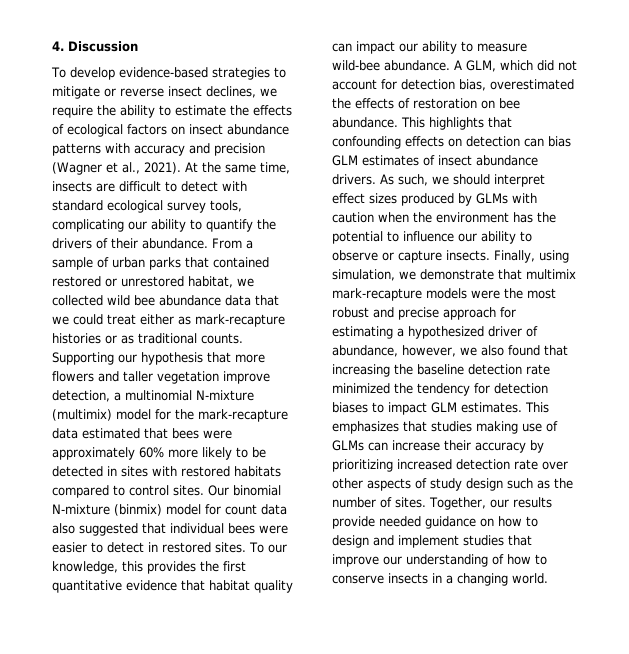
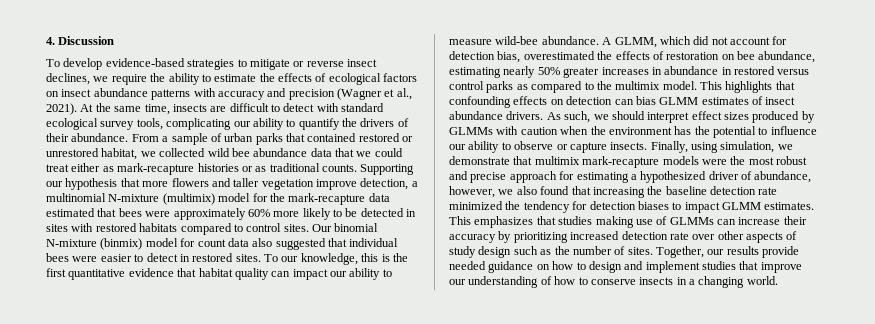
- To our knowledge, this provides the first quantitative evidence that habitat quality can impact our ability to measure wild-bee abundance.
+ To our knowledge, this is the first quantitative evidence that habitat quality can impact our ability to measure wild-bee abundance.
- A GLM, which did not account for detection bias, overestimated the effects of restoration on bee abundance.
+ A GLMM, which did not account for detection bias, overestimated the effects of restoration on bee abundance, estimating nearly 50% greater increases in abundance in restored versus control parks as compared to the multimix model.
- This highlights that confounding effects on detection can bias GLM estimates of insect abundance drivers.
+ This highlights that confounding effects on detection can bias GLMM estimates of insect abundance drivers.
- As such, we should interpret effect sizes produced by GLMs with caution when the environment has the potential to influence our ability to observe or capture insects.
+ As such, we should interpret effect sizes produced by GLMMs with caution when the environment has the potential to influence our ability to observe or capture insects.
- Finally, using simulation, we demonstrate that multimix mark-recapture models were the most robust and precise approach for estimating a hypothesized driver of abundance, however, we also found that increasing the baseline detection rate minimized the tendency for detection biases to impact GLM estimates.
+ Finally, using simulation, we demonstrate that multimix mark-recapture models were the most robust and precise approach for estimating a hypothesized driver of abundance, however, we also found that increasing the baseline detection rate minimized the tendency for detection biases to impact GLMM estimates.
- This emphasizes that studies making use of GLMs can increase their accuracy by prioritizing increased detection rate over other aspects of study design such as the number of sites.
+ This emphasizes that studies making use of GLMMs can increase their accuracy by prioritizing increased detection rate over other aspects of study design such as the number of sites.

